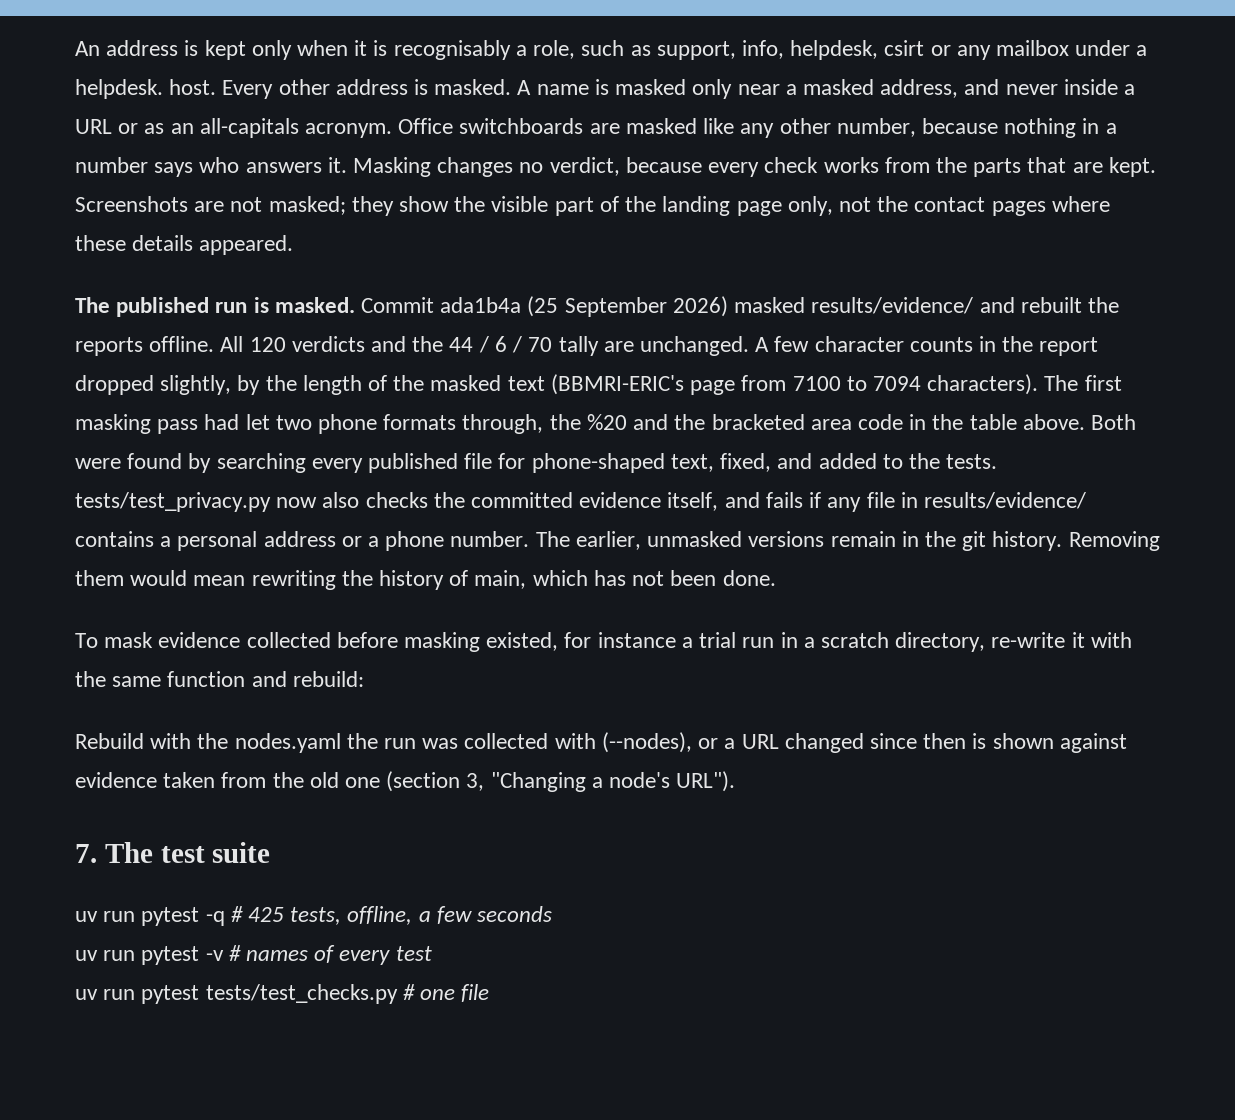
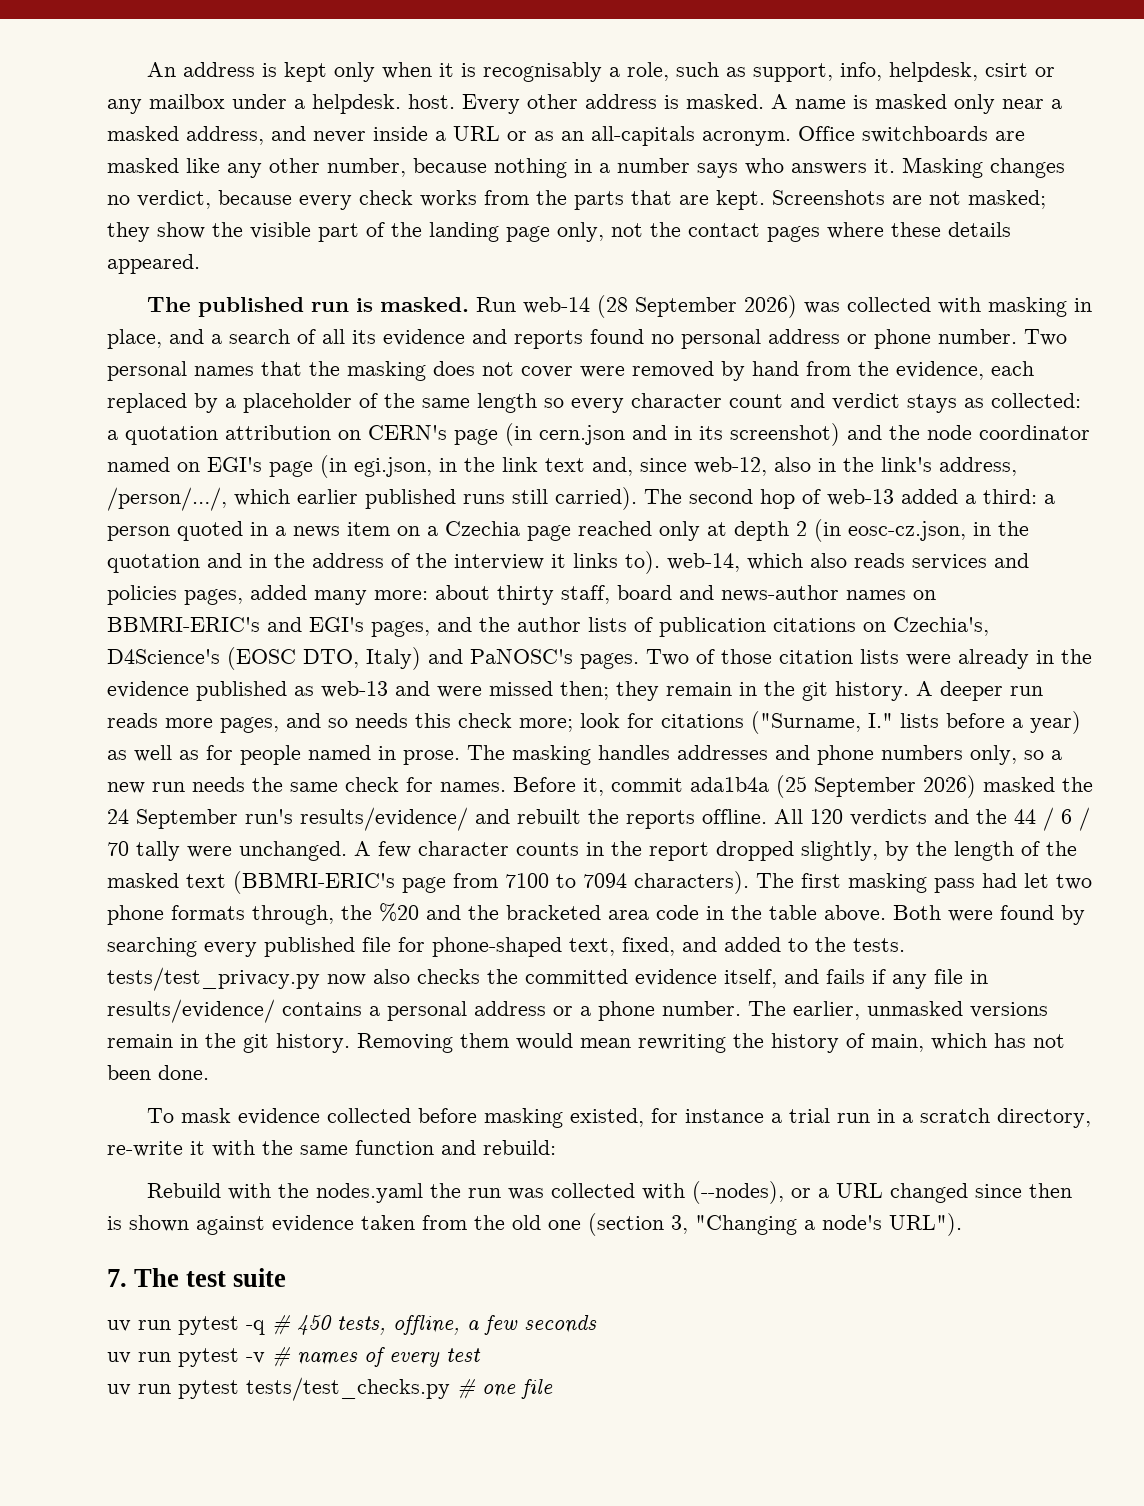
- Commit ada1b4a (25 September 2026) masked results/evidence/ and rebuilt the reports offline.
+ Run web-14 (28 September 2026) was collected with masking in place, and a search of all its evidence and reports found no personal address or phone number. Two personal names that the masking does not cover were removed by hand from the evidence, each replaced by a placeholder of the same length so every character count and verdict stays as collected: a quotation attribution on CERN's page (in cern.json and in its screenshot) and the node coordinator named on EGI's page (in egi.json, in the link text and, since web-12, also in the link's address, /person/…/, which earlier published runs still carried). The second hop of web-13 added a third: a person quoted in a news item on a Czechia page reached only at depth 2 (in eosc-cz.json, in the quotation and in the address of the interview it links to). web-14, which also reads services and policies pages, added many more: about thirty staff, board and news-author names on BBMRI-ERIC's and EGI's pages, and the author lists of publication citations on Czechia's, D4Science's (EOSC DTO, Italy) and PaNOSC's pages. Two of those citation lists were already in the evidence published as web-13 and were missed then; they remain in the git history. A deeper run reads more pages, and so needs this check more; look for citations ("Surname, I." lists before a year) as well as for people named in prose. The masking handles addresses and phone numbers only, so a new run needs the same check for names. Before it, commit ada1b4a (25 September 2026) masked the 24 September run's results/evidence/ and rebuilt the reports offline.
- All 120 verdicts and the 44 / 6 / 70 tally are unchanged.
+ All 120 verdicts and the 44 / 6 / 70 tally were unchanged.
- uv run pytest -q # 425 tests, offline, a few seconds
+ uv run pytest -q # 450 tests, offline, a few seconds

